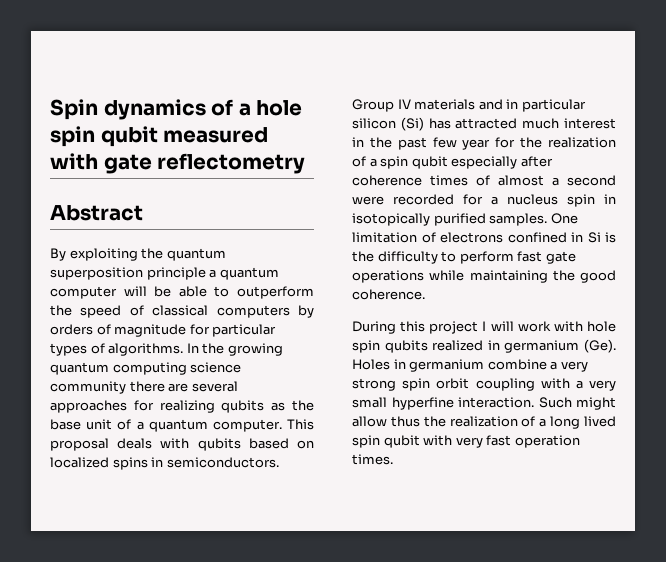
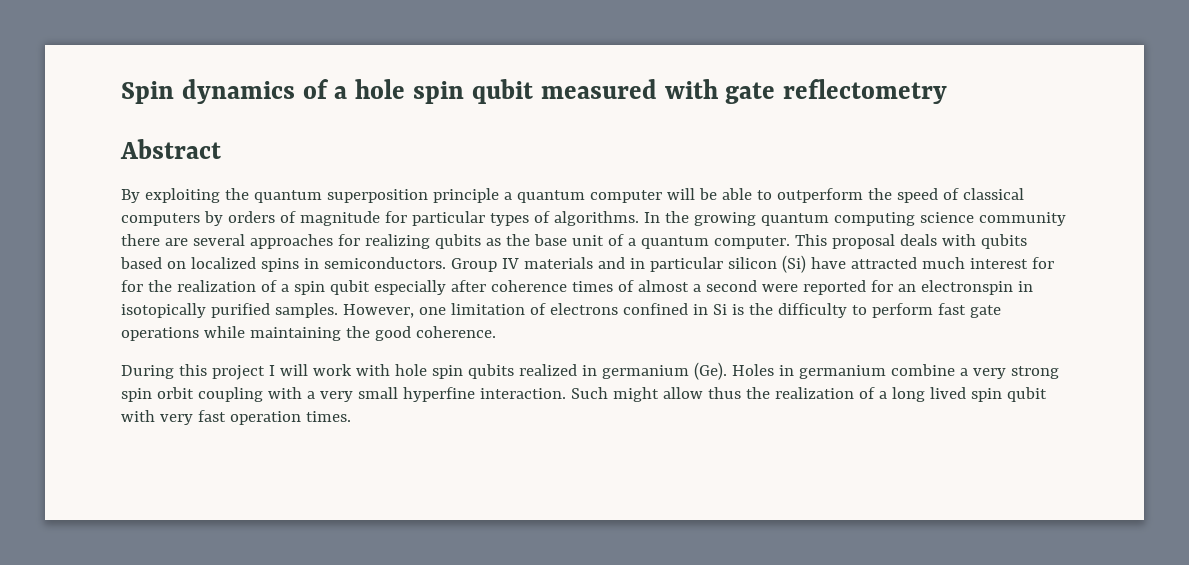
- Group IV materials and in particular silicon (Si) has attracted much interest in the past few year for the realization of a spin qubit especially after coherence times of almost a second were recorded for a nucleus spin in isotopically purified samples.
+ Group IV materials and in particular silicon (Si) have attracted much interest for for the realization of a spin qubit especially after coherence times of almost a second were reported for an electronspin in isotopically purified samples.
- One limitation of electrons confined in Si is the difficulty to perform fast gate operations while maintaining the good coherence.
+ However, one limitation of electrons confined in Si is the difficulty to perform fast gate operations while maintaining the good coherence.

